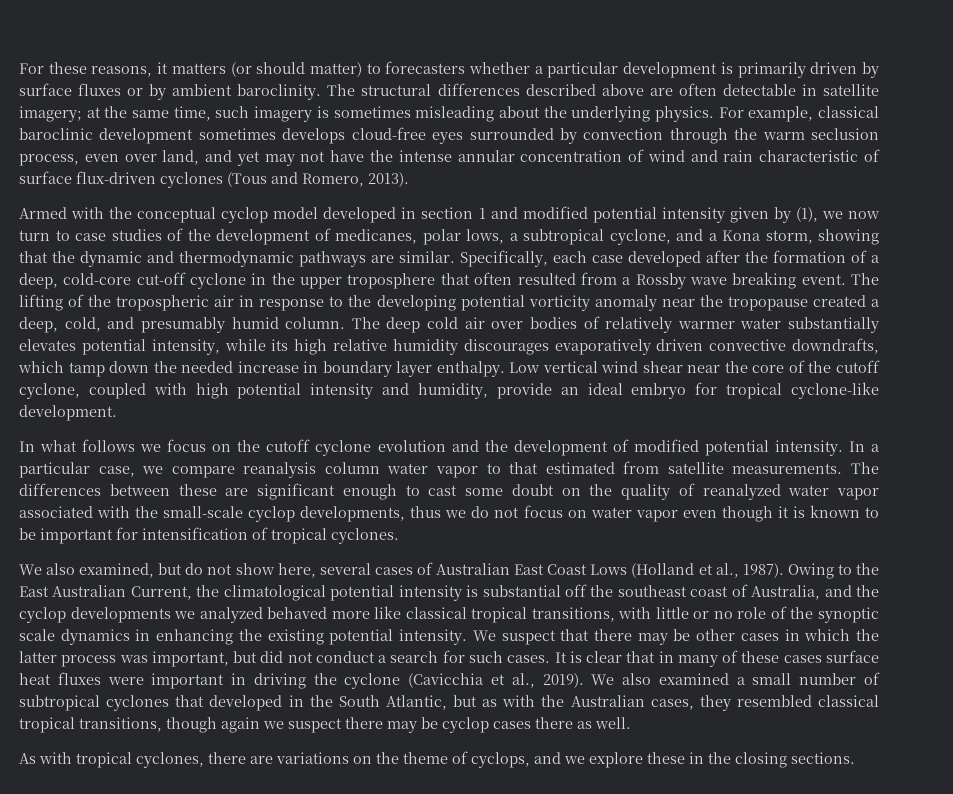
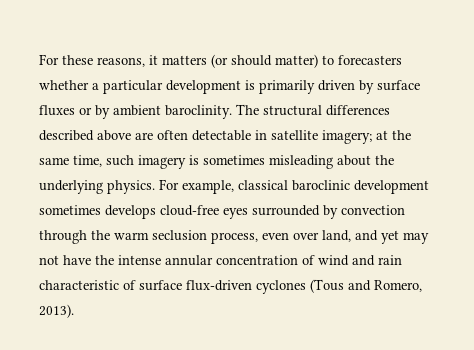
- Armed with the conceptual cyclop model developed in section 1 and modified potential intensity given by (1), we now turn to case studies of the development of medicanes, polar lows, a subtropical cyclone, and a Kona storm, showing that the dynamic and thermodynamic pathways are similar. Specifically, each case developed after the formation of a deep, cold-core cut-off cyclone in the upper troposphere that often resulted from a Rossby wave breaking event. The lifting of the tropospheric air in response to the developing potential vorticity anomaly near the tropopause created a deep, cold, and presumably humid column. The deep cold air over bodies of relatively warmer water substantially elevates potential intensity, while its high relative humidity discourages evaporatively driven convective downdrafts, which tamp down the needed increase in boundary layer enthalpy. Low vertical wind shear near the core of the cutoff cyclone, coupled with high potential intensity and humidity, provide an ideal embryo for tropical cyclone-like development.
- In what follows we focus on the cutoff cyclone evolution and the development of modified potential intensity. In a particular case, we compare reanalysis column water vapor to that estimated from satellite measurements. The differences between these are significant enough to cast some doubt on the quality of reanalyzed water vapor associated with the small-scale cyclop developments, thus we do not focus on water vapor even though it is known to be important for intensification of tropical cyclones.
- We also examined, but do not show here, several cases of Australian East Coast Lows (Holland et al., 1987). Owing to the East Australian Current, the climatological potential intensity is substantial off the southeast coast of Australia, and the cyclop developments we analyzed behaved more like classical tropical transitions, with little or no role of the synoptic scale dynamics in enhancing the existing potential intensity. We suspect that there may be other cases in which the latter process was important, but did not conduct a search for such cases. It is clear that in many of these cases surface heat fluxes were important in driving the cyclone (Cavicchia et al., 2019). We also examined a small number of subtropical cyclones that developed in the South Atlantic, but as with the Australian cases, they resembled classical tropical transitions, though again we suspect there may be cyclop cases there as well.
- As with tropical cyclones, there are variations on the theme of cyclops, and we explore these in the closing sections.

